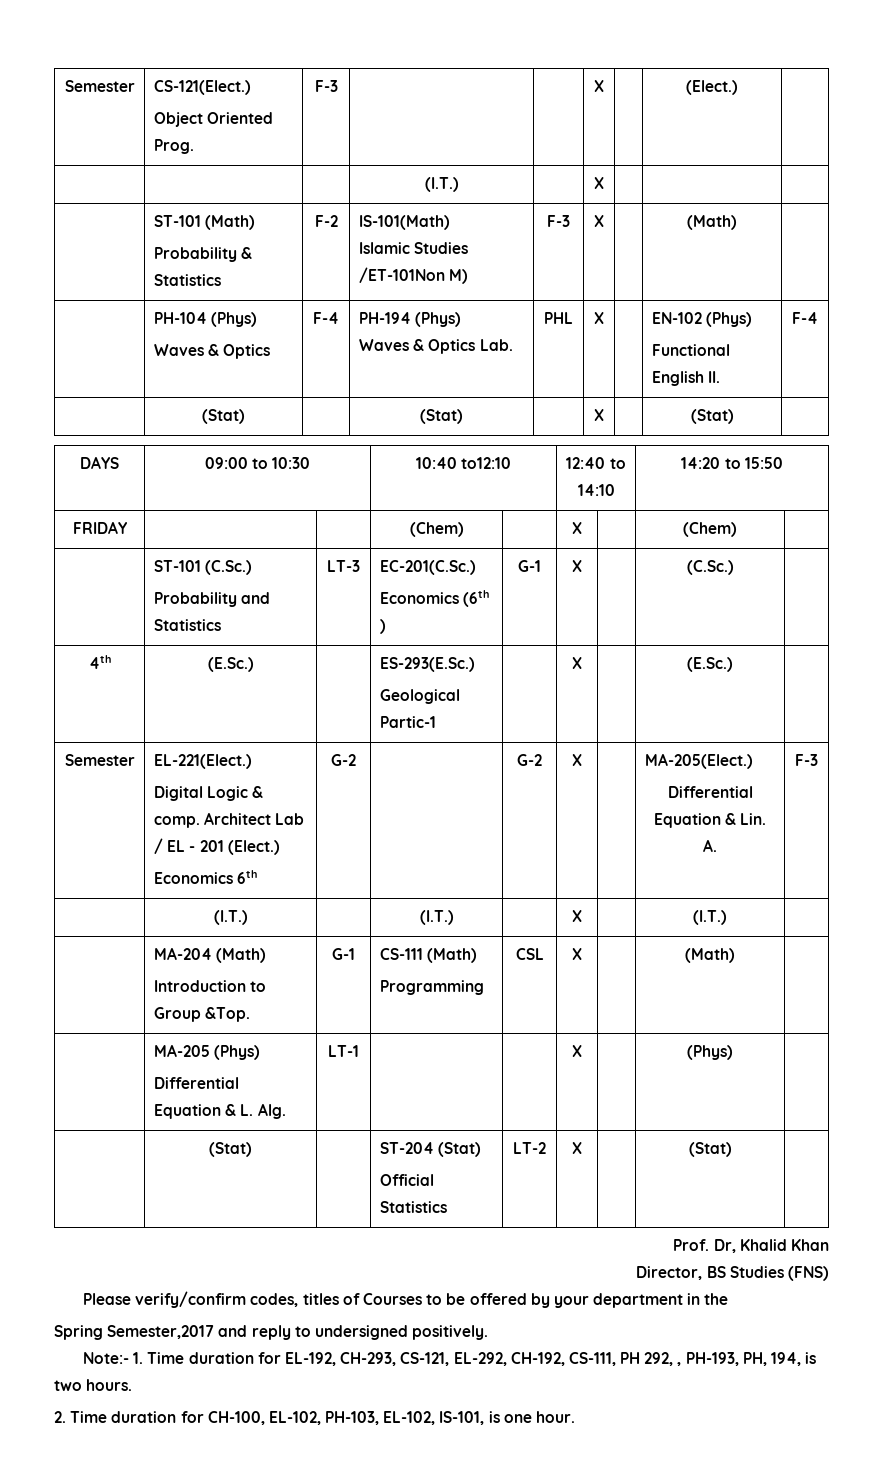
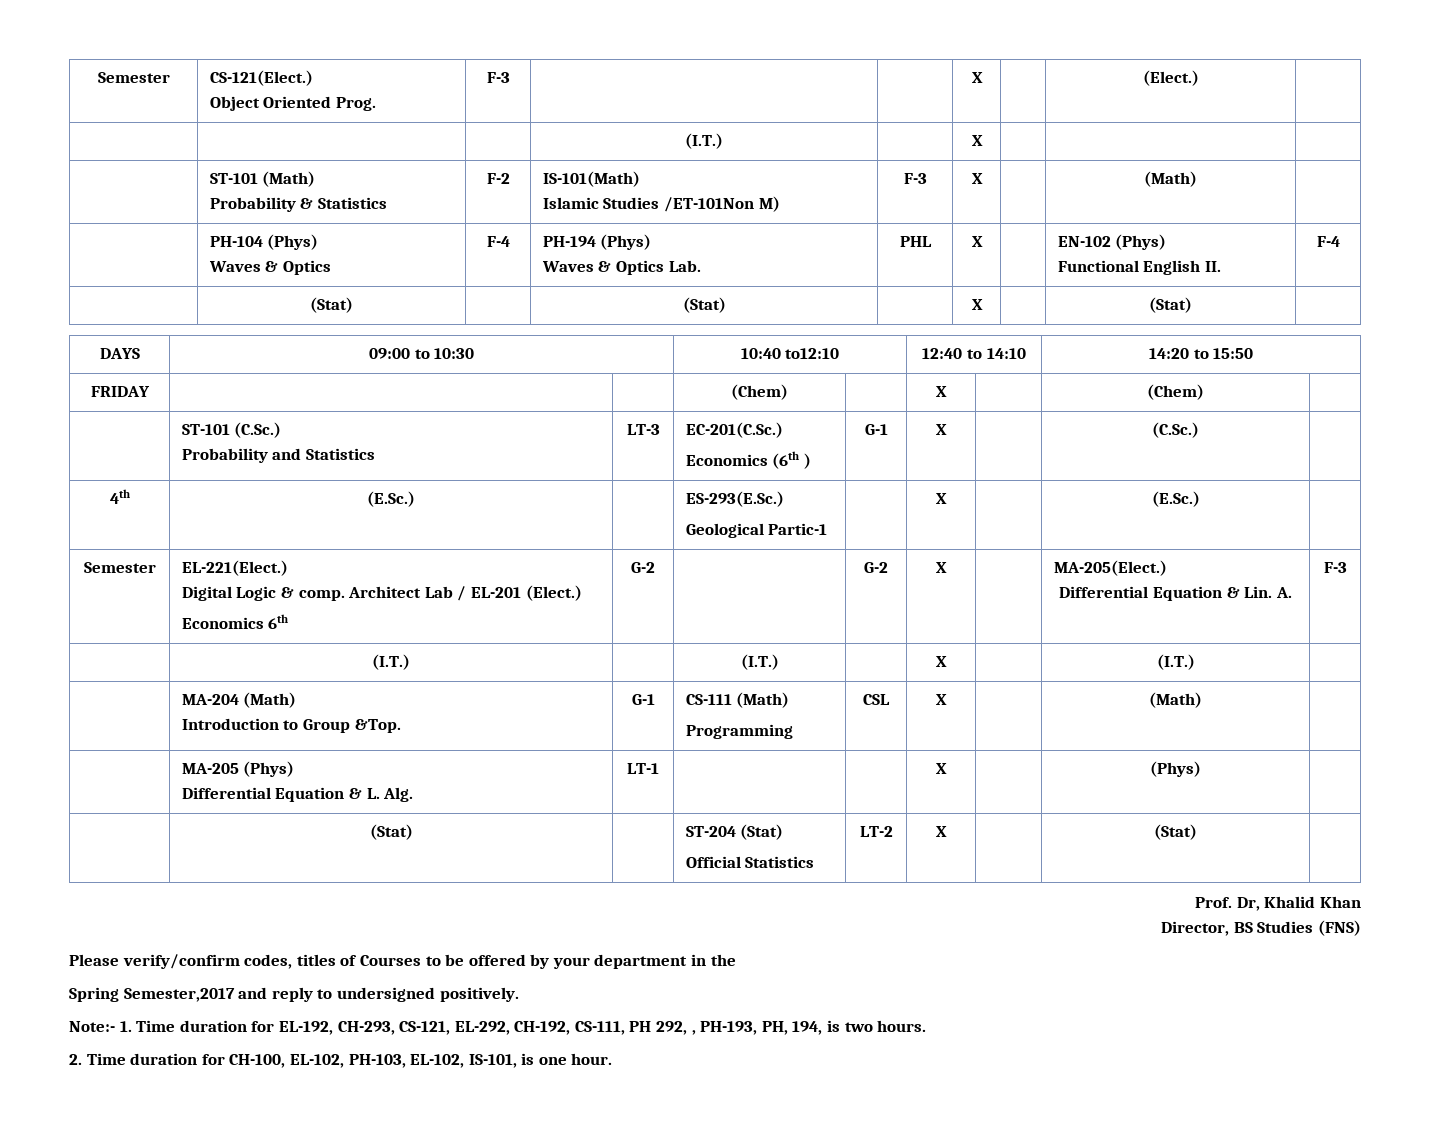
  Semester | EL-221(Elect.)
- Digital Logic & comp. Architect Lab / EL - 201 (Elect.)
+ Digital Logic & comp. Architect Lab / EL-201 (Elect.)

